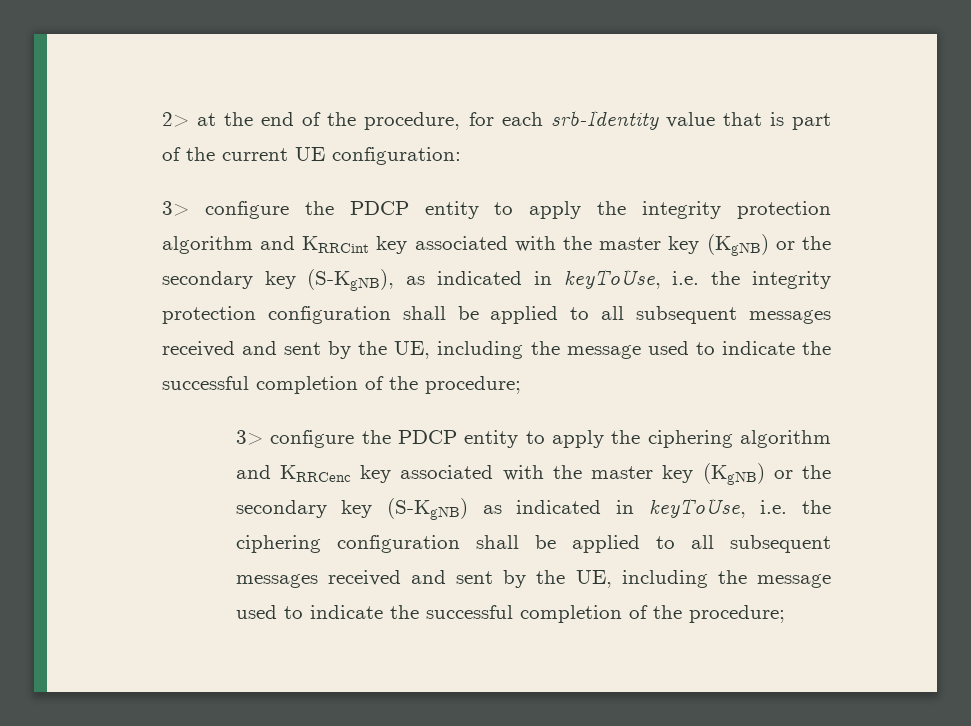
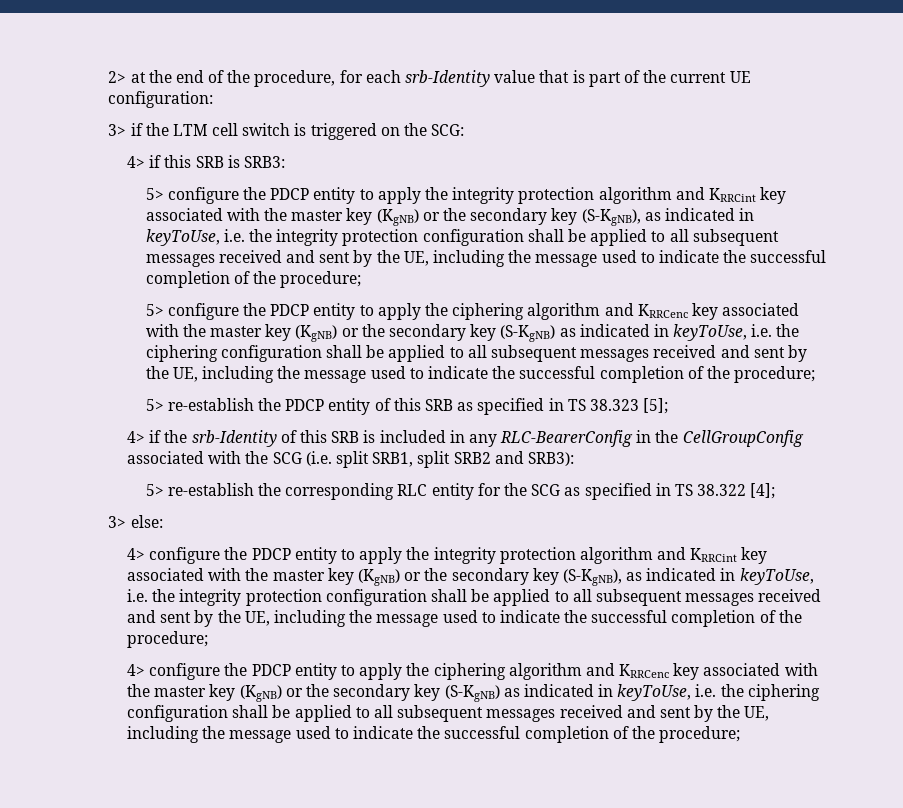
- 3> configure the PDCP entity to apply the integrity protection algorithm and KRRCint key associated with the master key (KgNB) or the secondary key (S-KgNB), as indicated in keyToUse, i.e. the integrity protection configuration shall be applied to all subsequent messages received and sent by the UE, including the message used to indicate the successful completion of the procedure;
+ 3> if the LTM cell switch is triggered on the SCG:
+ 4> if this SRB is SRB3:
+ 5> configure the PDCP entity to apply the integrity protection algorithm and KRRCint key associated with the master key (KgNB) or the secondary key (S-KgNB), as indicated in keyToUse, i.e. the integrity protection configuration shall be applied to all subsequent messages received and sent by the UE, including the message used to indicate the successful completion of the procedure;
- 3> configure the PDCP entity to apply the ciphering algorithm and KRRCenc key associated with the master key (KgNB) or the secondary key (S-KgNB) as indicated in keyToUse, i.e. the ciphering configuration shall be applied to all subsequent messages received and sent by the UE, including the message used to indicate the successful completion of the procedure;
+ 5> configure the PDCP entity to apply the ciphering algorithm and KRRCenc key associated with the master key (KgNB) or the secondary key (S-KgNB) as indicated in keyToUse, i.e. the ciphering configuration shall be applied to all subsequent messages received and sent by the UE, including the message used to indicate the successful completion of the procedure;
+ 5> re-establish the PDCP entity of this SRB as specified in TS 38.323 [5];
+ 4> if the srb-Identity of this SRB is included in any RLC-BearerConfig in the CellGroupConfig associated with the SCG (i.e. split SRB1, split SRB2 and SRB3):
+ 5> re-establish the corresponding RLC entity for the SCG as specified in TS 38.322 [4];
+ 3> else:
+ 4> configure the PDCP entity to apply the integrity protection algorithm and KRRCint key associated with the master key (KgNB) or the secondary key (S-KgNB), as indicated in keyToUse, i.e. the integrity protection configuration shall be applied to all subsequent messages received and sent by the UE, including the message used to indicate the successful completion of the procedure;
+ 4> configure the PDCP entity to apply the ciphering algorithm and KRRCenc key associated with the master key (KgNB) or the secondary key (S-KgNB) as indicated in keyToUse, i.e. the ciphering configuration shall be applied to all subsequent messages received and sent by the UE, including the message used to indicate the successful completion of the procedure;

